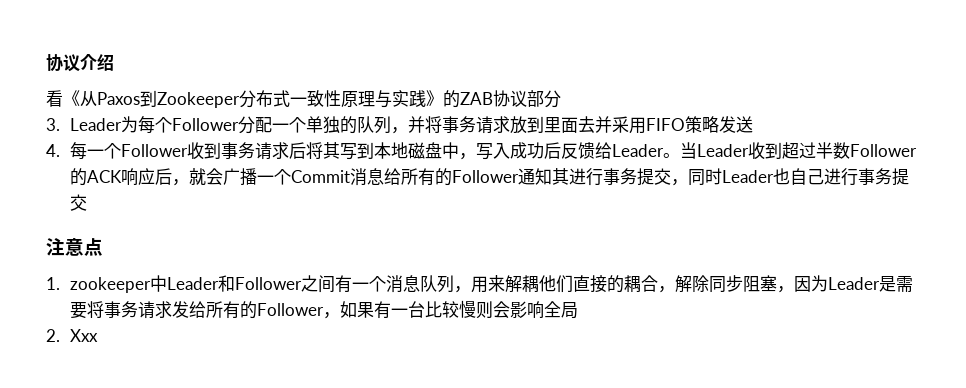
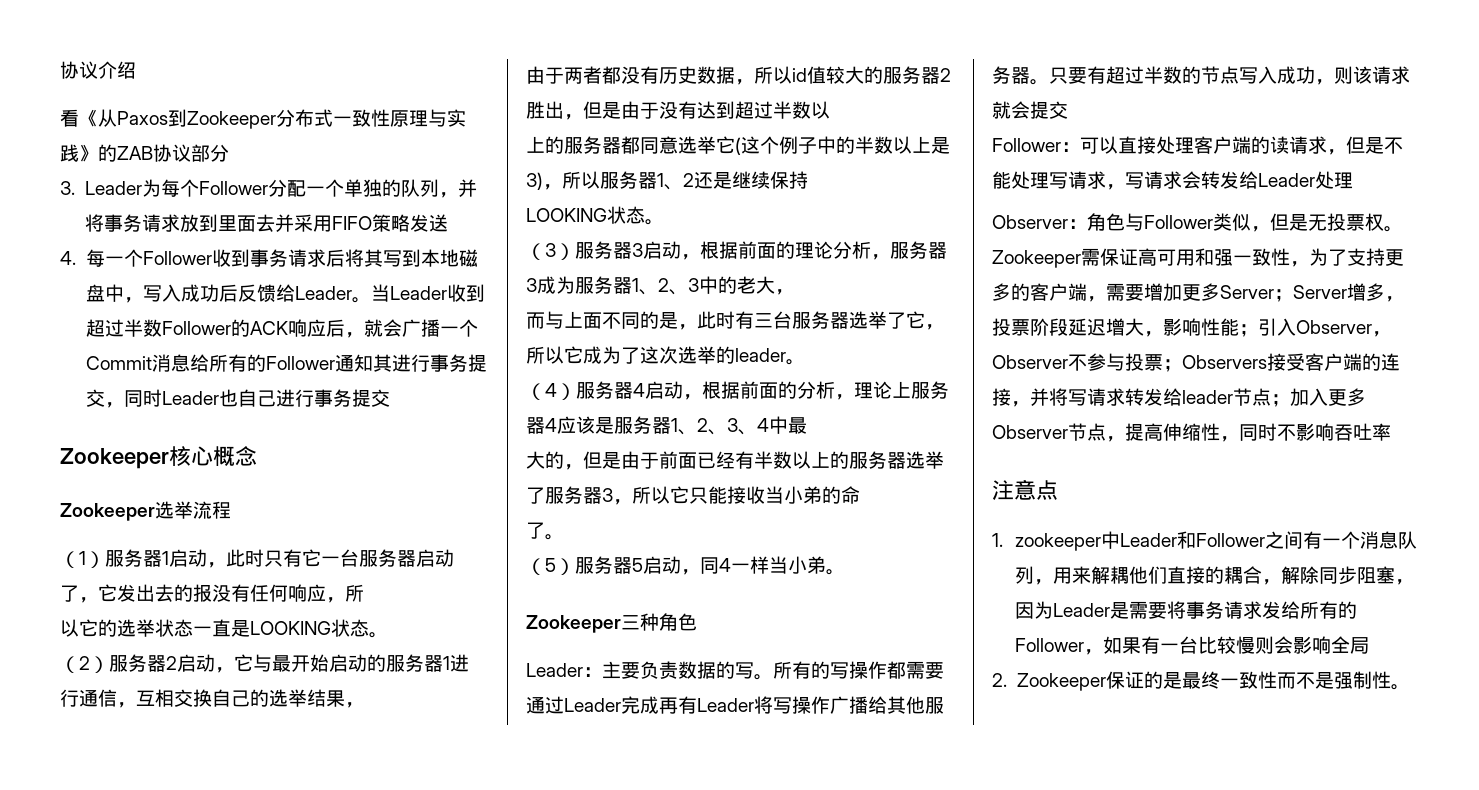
+ Zookeeper核心概念
+ Zookeeper选举流程
+ （1）服务器1启动，此时只有它一台服务器启动了，它发出去的报没有任何响应，所
+ 以它的选举状态一直是LOOKING状态。
+ （2）服务器2启动，它与最开始启动的服务器1进行通信，互相交换自己的选举结果，
+ 由于两者都没有历史数据，所以id值较大的服务器2胜出，但是由于没有达到超过半数以
+ 上的服务器都同意选举它(这个例子中的半数以上是3)，所以服务器1、2还是继续保持
+ LOOKING状态。
+ （3）服务器3启动，根据前面的理论分析，服务器3成为服务器1、2、3中的老大，
+ 而与上面不同的是，此时有三台服务器选举了它，所以它成为了这次选举的leader。
+ （4）服务器4启动，根据前面的分析，理论上服务器4应该是服务器1、2、3、4中最
+ 大的，但是由于前面已经有半数以上的服务器选举了服务器3，所以它只能接收当小弟的命
+ 了。
+ （5）服务器5启动，同4一样当小弟。
+ Zookeeper三种角色
+ Leader：主要负责数据的写。所有的写操作都需要通过Leader完成再有Leader将写操作广播给其他服务器。只要有超过半数的节点写入成功，则该请求就会提交
+ Follower：可以直接处理客户端的读请求，但是不能处理写请求，写请求会转发给Leader处理
+ Observer：角色与Follower类似，但是无投票权。Zookeeper需保证高可用和强一致性，为了支持更多的客户端，需要增加更多Server；Server增多，投票阶段延迟增大，影响性能；引入Observer，Observer不参与投票；Observers接受客户端的连接，并将写请求转发给leader节点；加入更多Observer节点，提高伸缩性，同时不影响吞吐率
- 2. Xxx
+ 2. Zookeeper保证的是最终一致性而不是强制性。

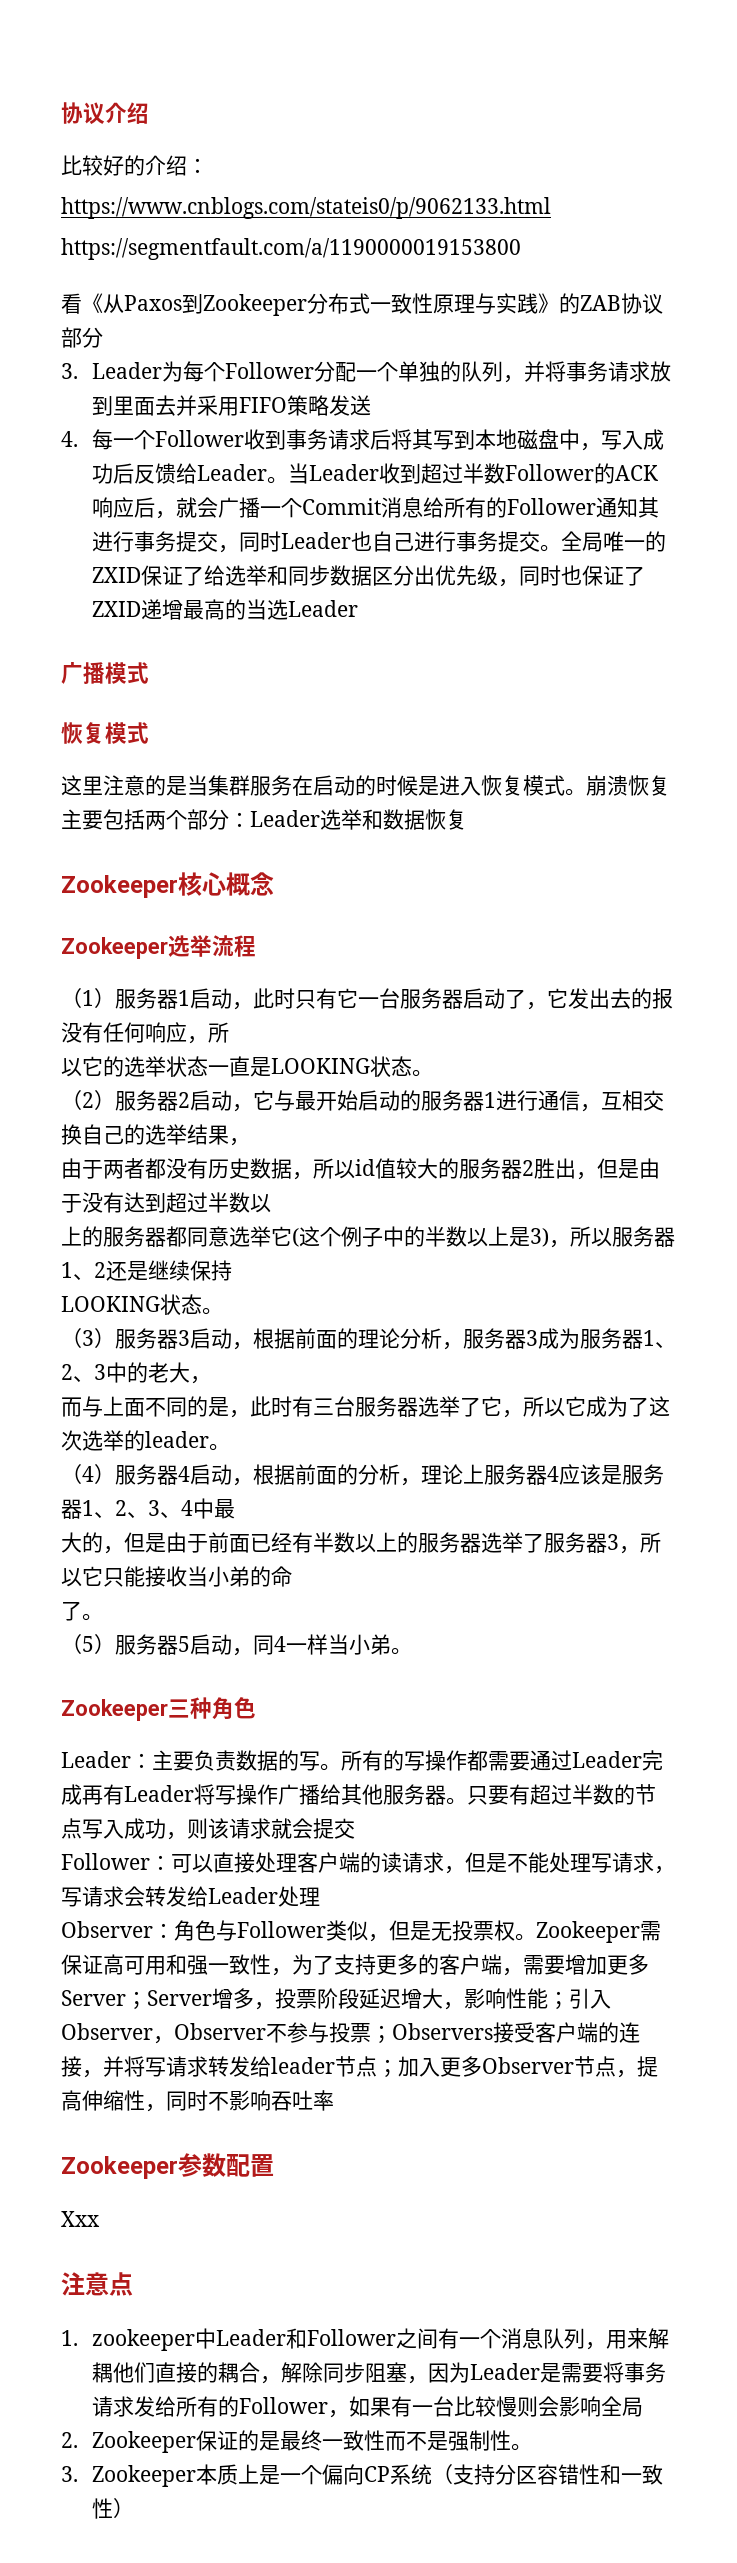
+ 比较好的介绍：
+ https://www.cnblogs.com/stateis0/p/9062133.html
+ https://segmentfault.com/a/1190000019153800
- 当Leader收到超过半数Follower的ACK响应后，就会广播一个Commit消息给所有的Follower通知其进行事务提交，同时Leader也自己进行事务提交
+ 当Leader收到超过半数Follower的ACK响应后，就会广播一个Commit消息给所有的Follower通知其进行事务提交，同时Leader也自己进行事务提交。全局唯一的ZXID保证了给选举和同步数据区分出优先级，同时也保证了ZXID递增最高的当选Leader
+ 广播模式
+ 恢复模式
+ 这里注意的是当集群服务在启动的时候是进入恢复模式。崩溃恢复主要包括两个部分：Leader选举和数据恢复
+ Zookeeper参数配置
+ Xxx
+ 3. Zookeeper本质上是一个偏向CP系统（支持分区容错性和一致性）

